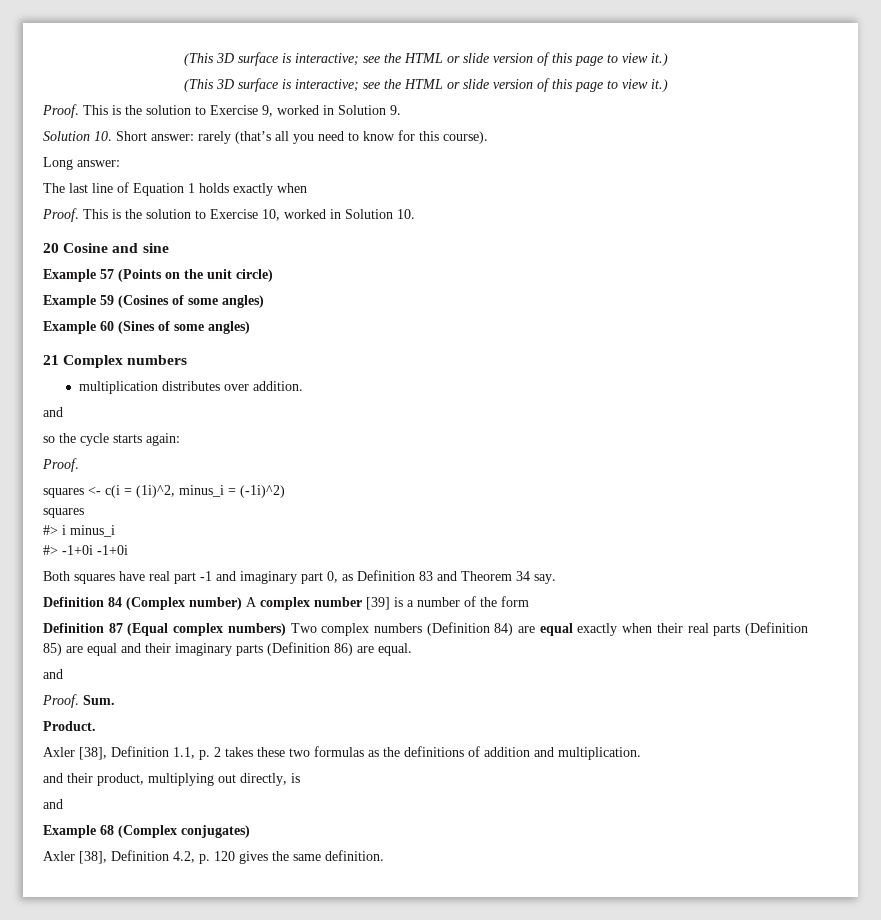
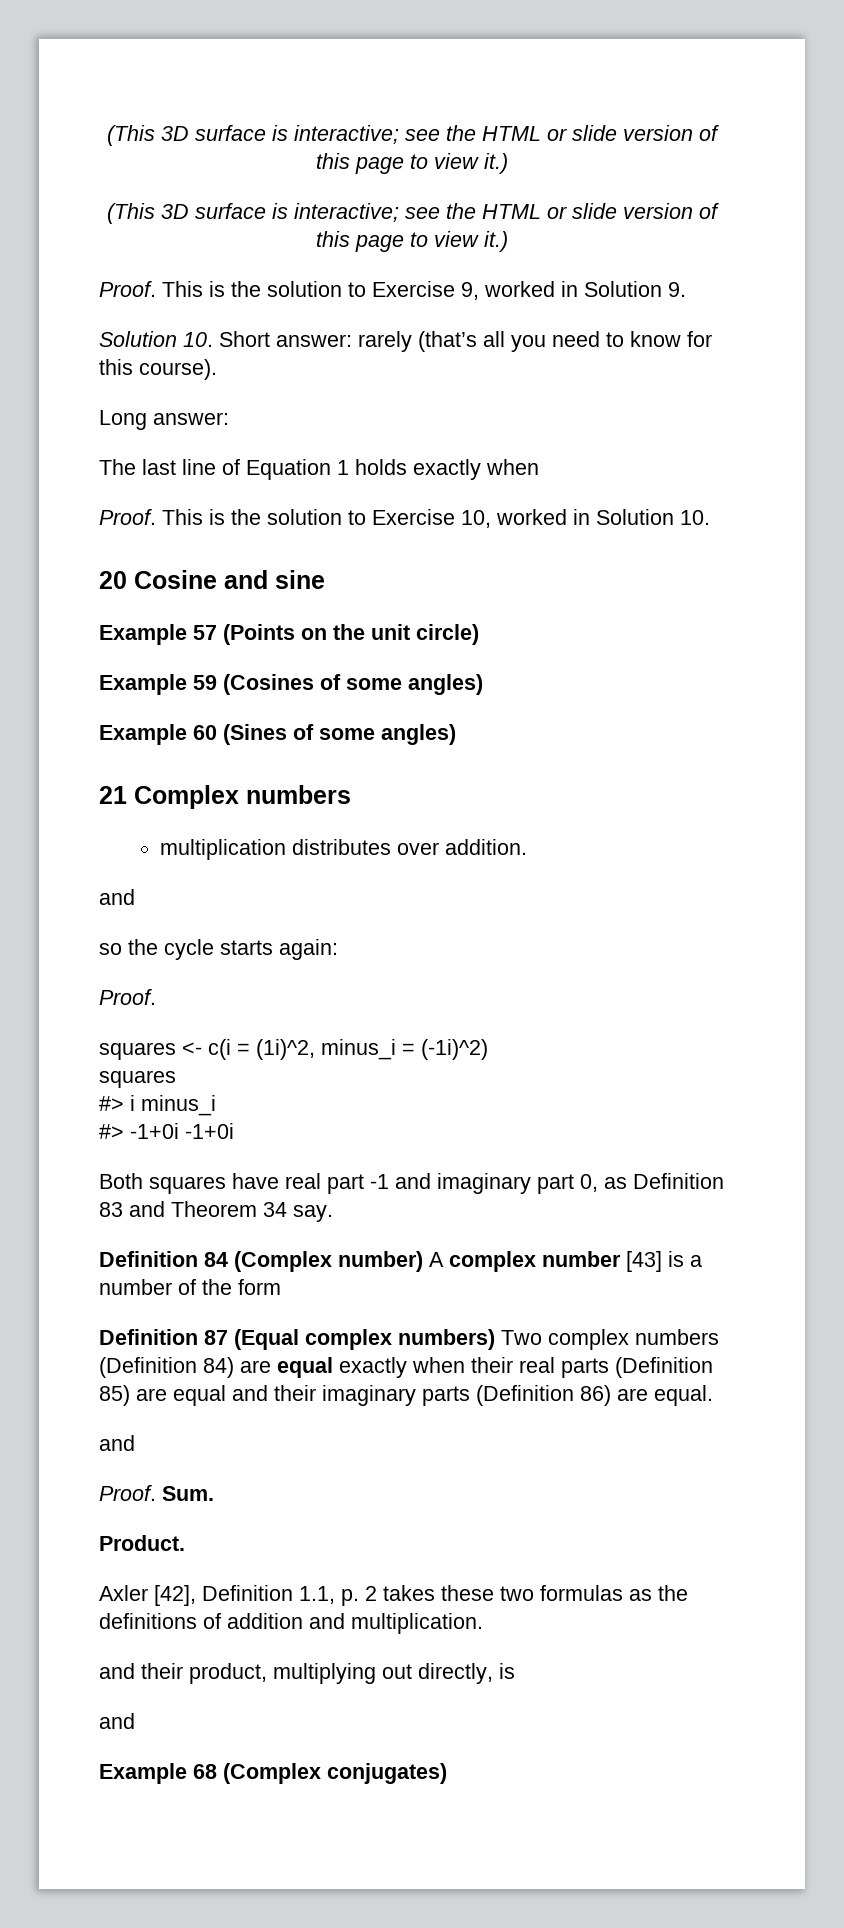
- Definition 84 (Complex number) A complex number [39] is a number of the form
+ Definition 84 (Complex number) A complex number [43] is a number of the form
- Axler [38], Definition 1.1, p. 2 takes these two formulas as the definitions of addition and multiplication.
+ Axler [42], Definition 1.1, p. 2 takes these two formulas as the definitions of addition and multiplication.
- Axler [38], Definition 4.2, p. 120 gives the same definition.

